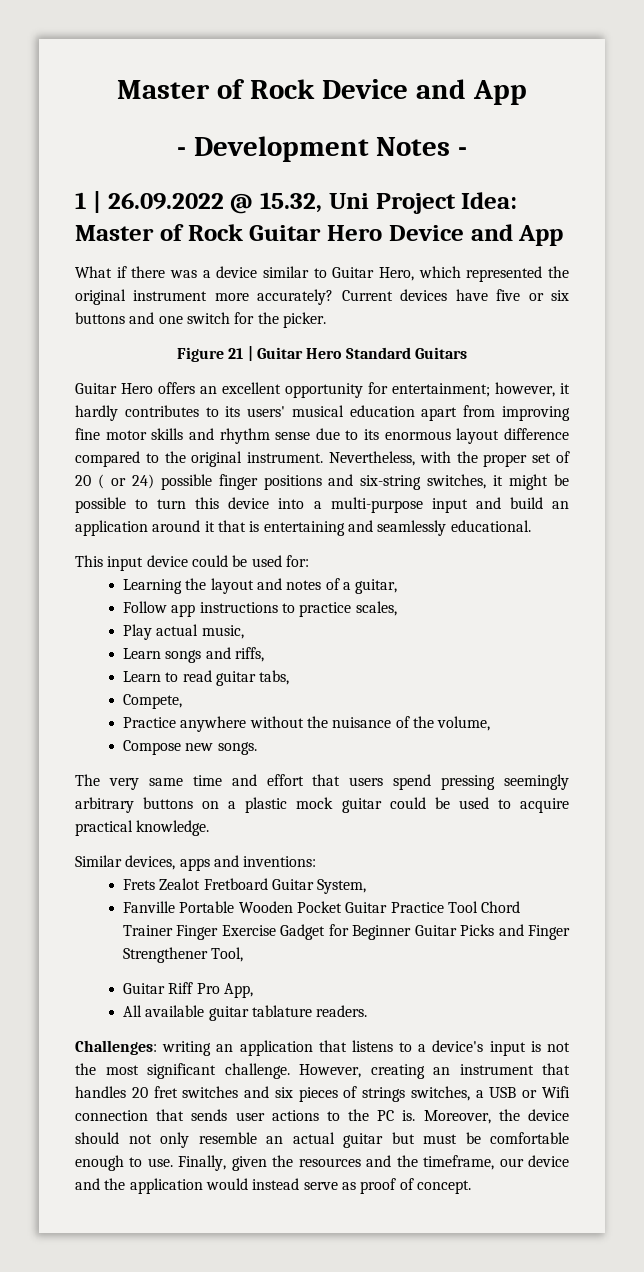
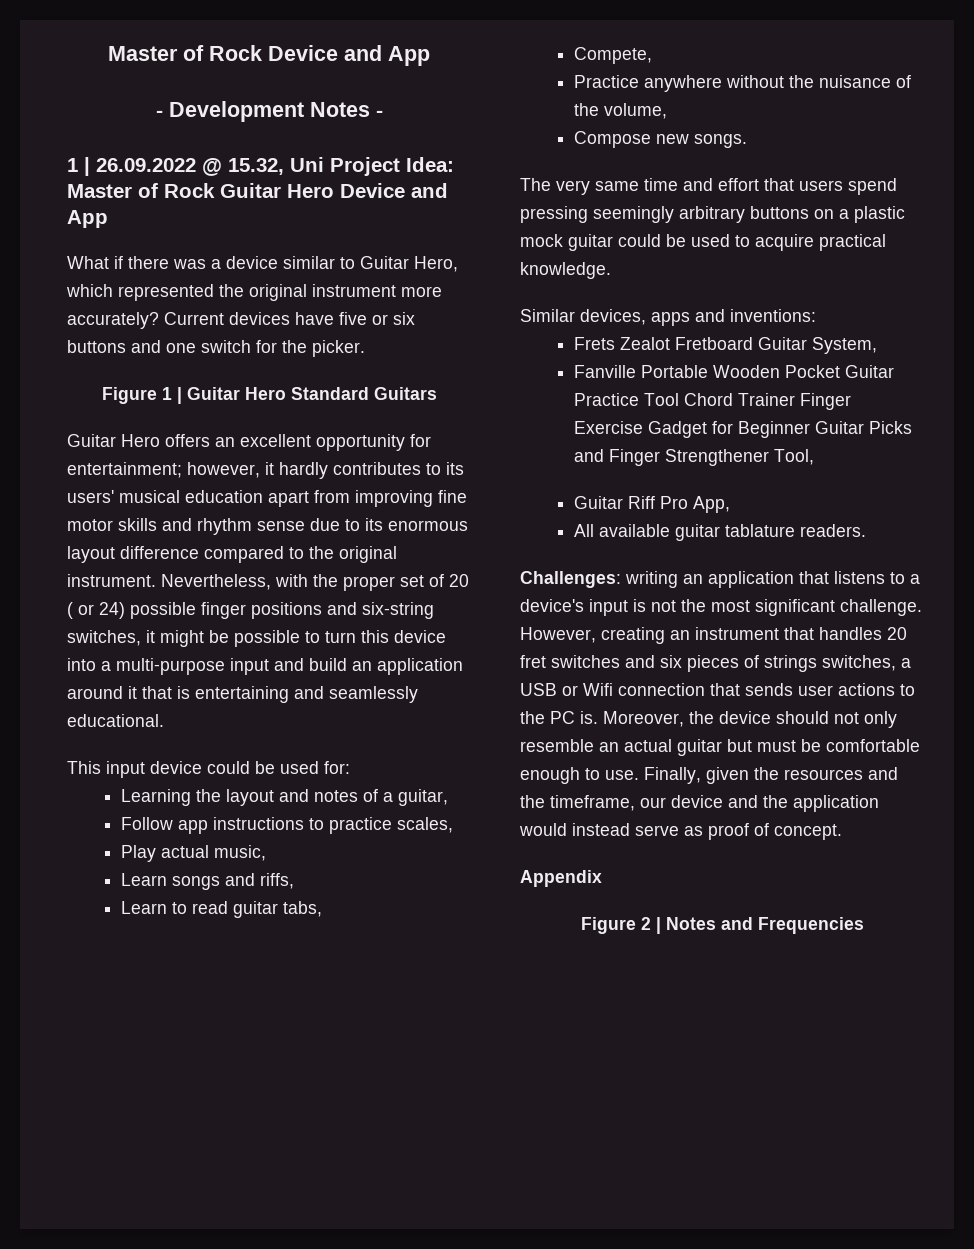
- Figure 21 | Guitar Hero Standard Guitars
+ Figure 1 | Guitar Hero Standard Guitars
+ Appendix
+ Figure 2 | Notes and Frequencies

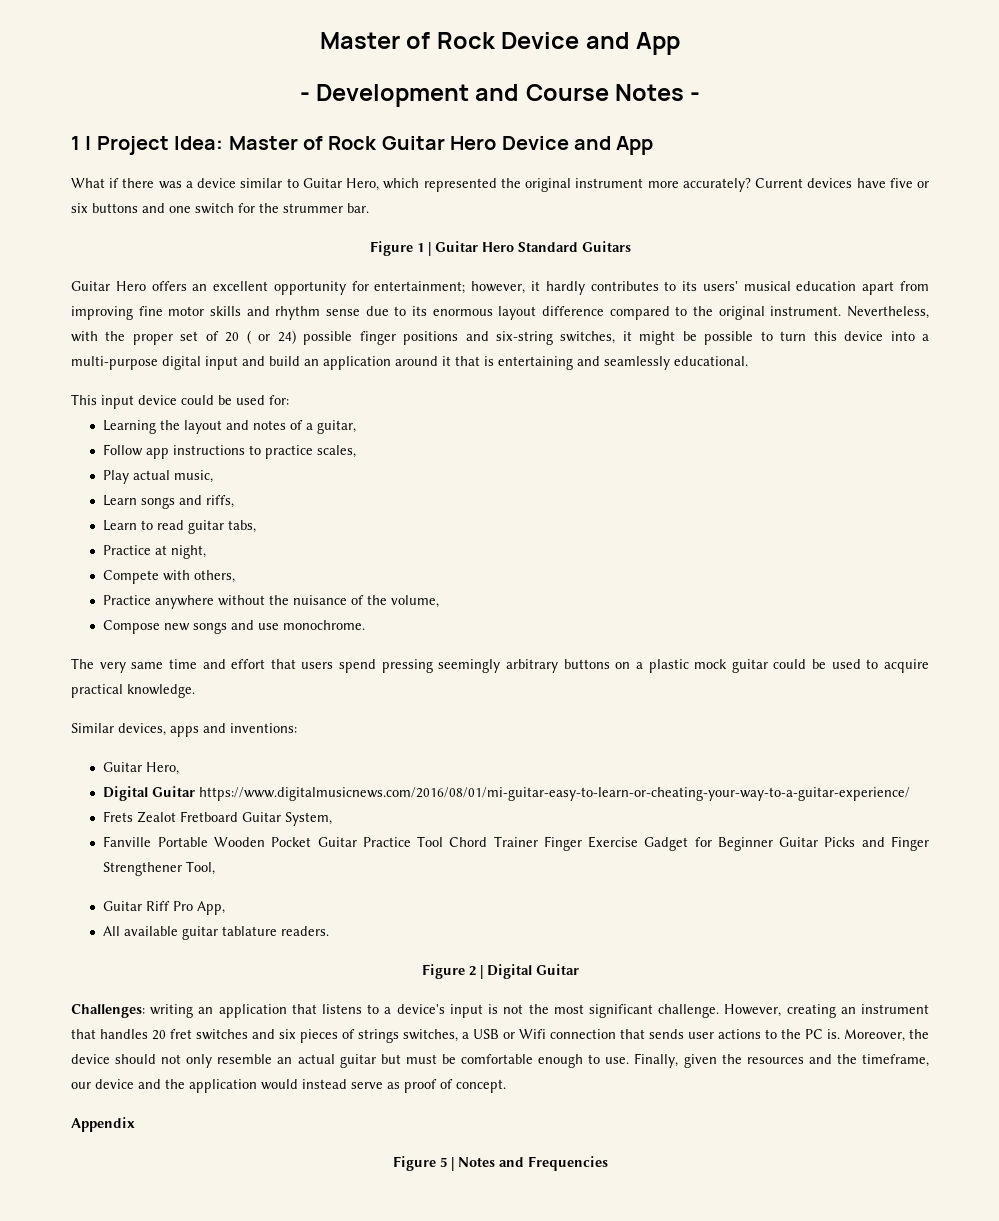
- - Development Notes -
+ - Development and Course Notes -
- 1 | 26.09.2022 @ 15.32, Uni Project Idea: Master of Rock Guitar Hero Device and App
+ 1 | Project Idea: Master of Rock Guitar Hero Device and App
- Current devices have five or six buttons and one switch for the picker.
+ Current devices have five or six buttons and one switch for the strummer bar.
- Nevertheless, with the proper set of 20 ( or 24) possible finger positions and six-string switches, it might be possible to turn this device into a multi-purpose input and build an application around it that is entertaining and seamlessly educational.
+ Nevertheless, with the proper set of 20 ( or 24) possible finger positions and six-string switches, it might be possible to turn this device into a multi-purpose digital input and build an application around it that is entertaining and seamlessly educational.
- Compete,
+ Practice at night,
+ Compete with others,
- Compose new songs.
+ Compose new songs and use monochrome.
  Similar devices, apps and inventions:
+ Guitar Hero,
+ Digital Guitar https://www.digitalmusicnews.com/2016/08/01/mi-guitar-easy-to-learn-or-cheating-your-way-to-a-guitar-experience/
+ Figure 2 | Digital Guitar
- Figure 2 | Notes and Frequencies
+ Figure 5 | Notes and Frequencies

